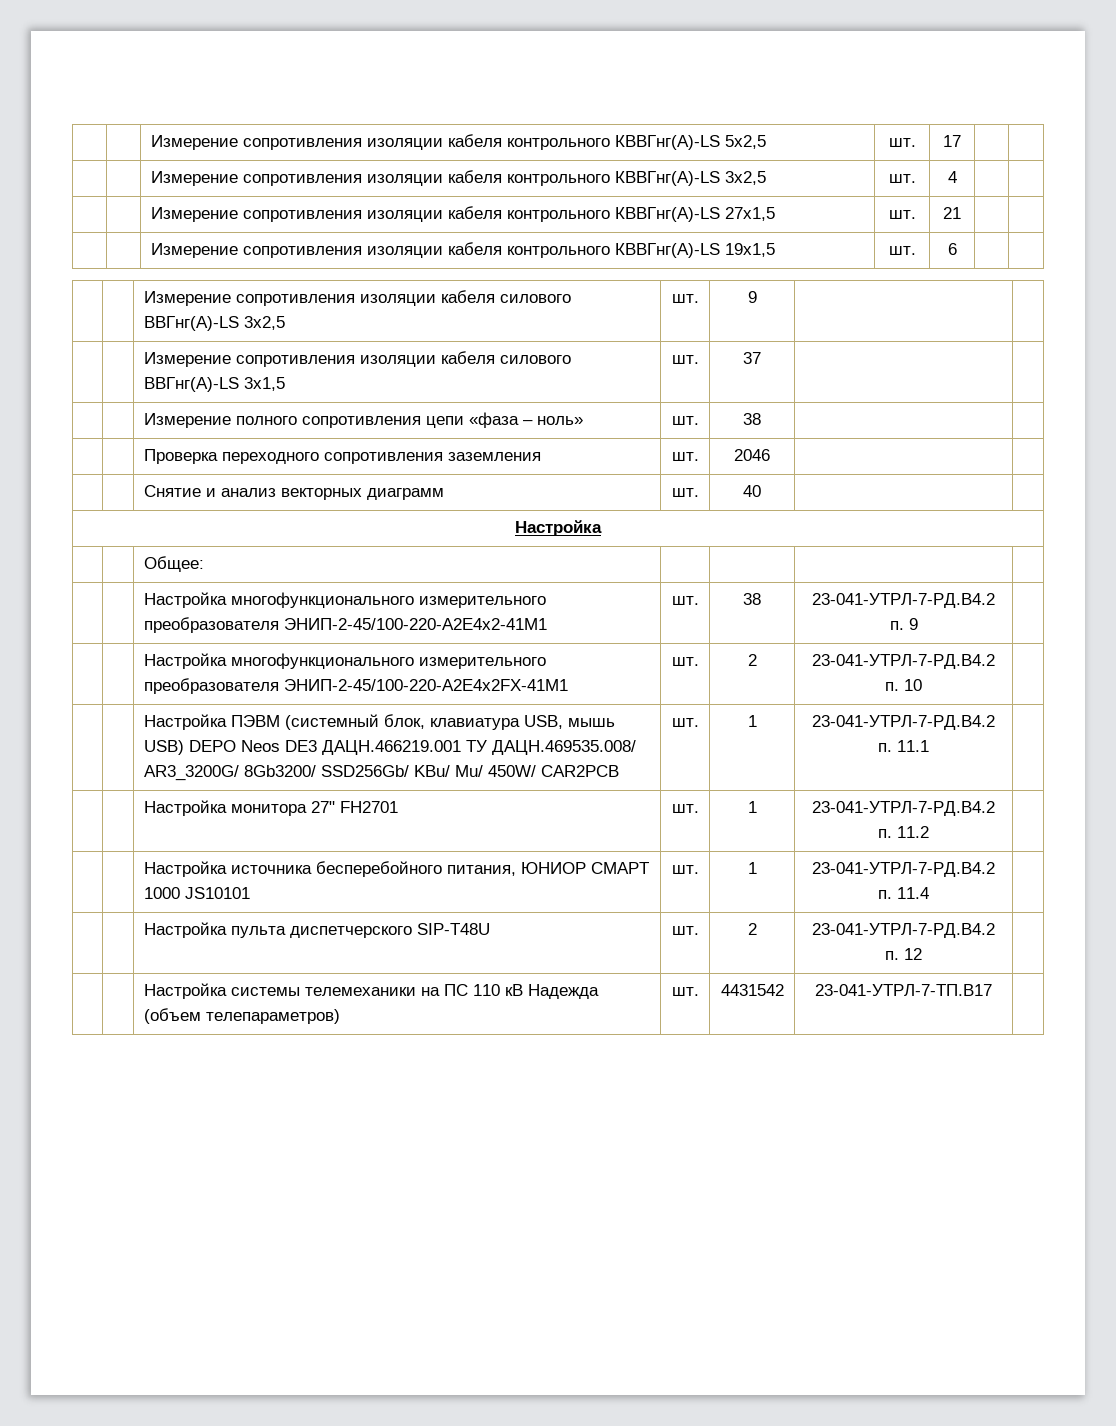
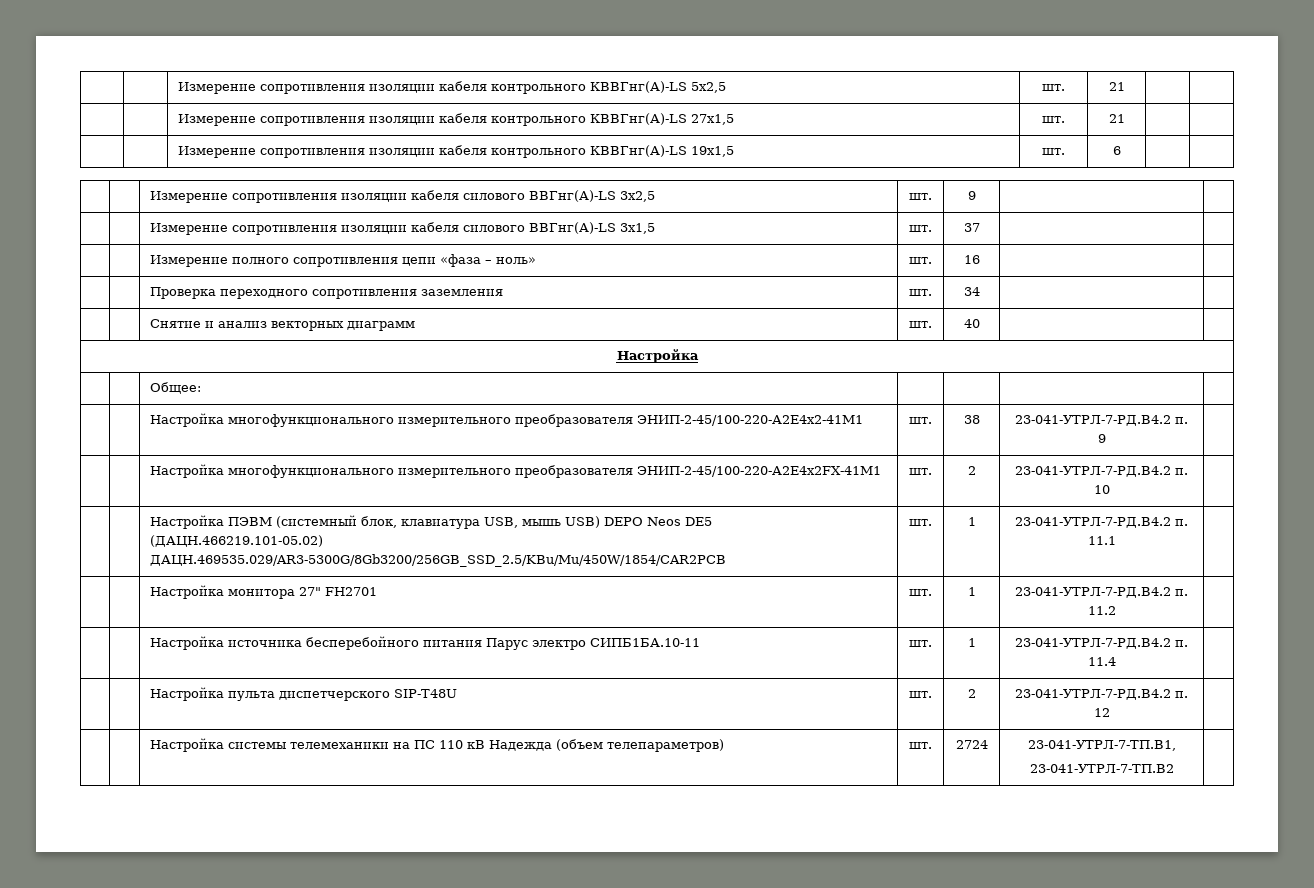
- | | Измерение сопротивления изоляции кабеля контрольного КВВГнг(А)-LS 5х2,5 | шт. | 17 | |
- | | Измерение сопротивления изоляции кабеля контрольного КВВГнг(А)-LS 3х2,5 | шт. | 4 | |
+ | | Измерение сопротивления изоляции кабеля контрольного КВВГнг(А)-LS 5х2,5 | шт. | 21 | |
- | | Измерение полного сопротивления цепи «фаза – ноль» | шт. | 38 | |
+ | | Измерение полного сопротивления цепи «фаза – ноль» | шт. | 16 | |
- | | Проверка переходного сопротивления заземления | шт. | 2046 | |
+ | | Проверка переходного сопротивления заземления | шт. | 34 | |
- | | Настройка ПЭВМ (системный блок, клавиатура USB, мышь USB) DEPO Neos DE3 ДАЦН.466219.001 ТУ ДАЦН.469535.008/ AR3_3200G/ 8Gb3200/ SSD256Gb/ KBu/ Mu/ 450W/ CAR2PCB | шт. | 1 | 23-041-УТРЛ-7-РД.В4.2 п. 11.1 |
+ | | Настройка ПЭВМ (системный блок, клавиатура USB, мышь USB) DEPO Neos DE5 (ДАЦН.466219.101-05.02) ДАЦН.469535.029/AR3-5300G/8Gb3200/256GB_SSD_2.5/KBu/Mu/450W/1854/CAR2PCB | шт. | 1 | 23-041-УТРЛ-7-РД.В4.2 п. 11.1 |
- | | Настройка источника бесперебойного питания, ЮНИОР СМАРТ 1000 JS10101 | шт. | 1 | 23-041-УТРЛ-7-РД.В4.2 п. 11.4 |
+ | | Настройка источника бесперебойного питания Парус электро СИПБ1БА.10-11 | шт. | 1 | 23-041-УТРЛ-7-РД.В4.2 п. 11.4 |
- | | Настройка системы телемеханики на ПС 110 кВ Надежда (объем телепараметров) | шт. | 4431542 | 23-041-УТРЛ-7-ТП.В17 |
+ | | Настройка системы телемеханики на ПС 110 кВ Надежда (объем телепараметров) | шт. | 2724 | 23-041-УТРЛ-7-ТП.В1,
+ 23-041-УТРЛ-7-ТП.В2 |

